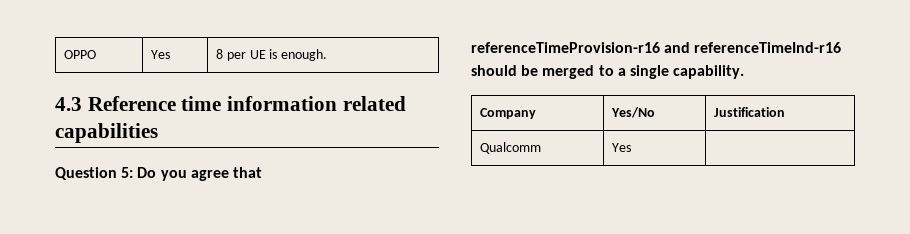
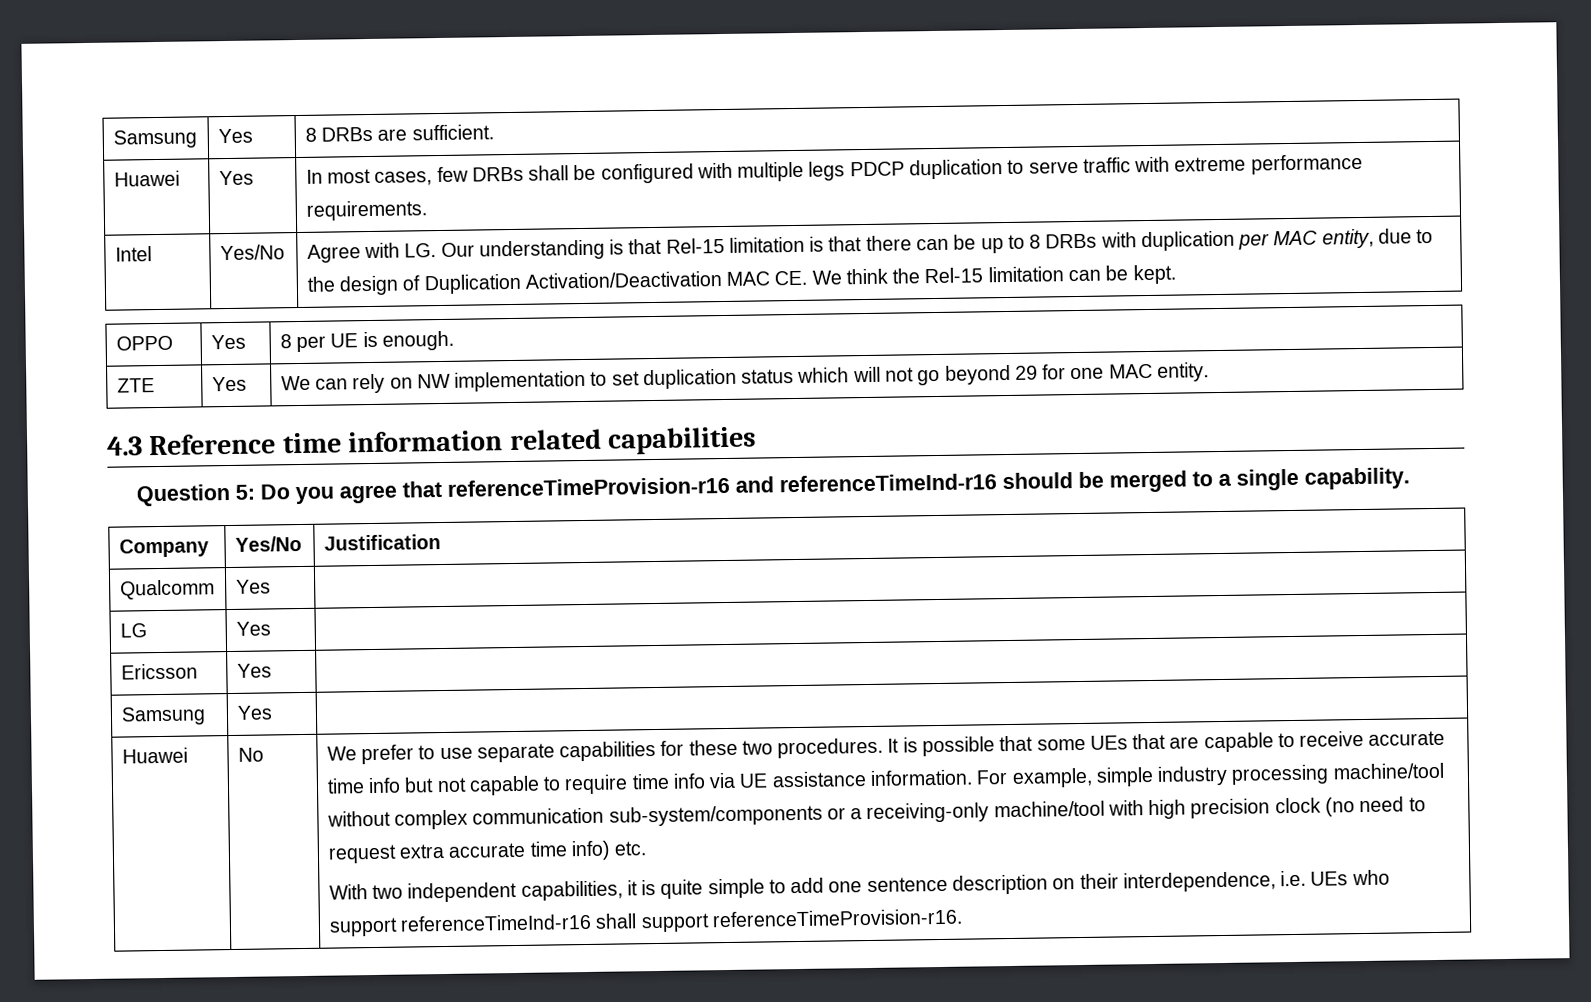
+ Samsung | Yes | 8 DRBs are sufficient.
+ Huawei | Yes | In most cases, few DRBs shall be configured with multiple legs PDCP duplication to serve traffic with extreme performance requirements.
+ Intel | Yes/No | Agree with LG. Our understanding is that Rel-15 limitation is that there can be up to 8 DRBs with duplication per MAC entity, due to the design of Duplication Activation/Deactivation MAC CE. We think the Rel-15 limitation can be kept.
+ ZTE | Yes | We can rely on NW implementation to set duplication status which will not go beyond 29 for one MAC entity.
+ LG | Yes |
+ Ericsson | Yes |
+ Samsung | Yes |
+ Huawei | No | We prefer to use separate capabilities for these two procedures. It is possible that some UEs that are capable to receive accurate time info but not capable to require time info via UE assistance information. For example, simple industry processing machine/tool without complex communication sub-system/components or a receiving-only machine/tool with high precision clock (no need to request extra accurate time info) etc.
+ With two independent capabilities, it is quite simple to add one sentence description on their interdependence, i.e. UEs who support referenceTimeInd-r16 shall support referenceTimeProvision-r16.

